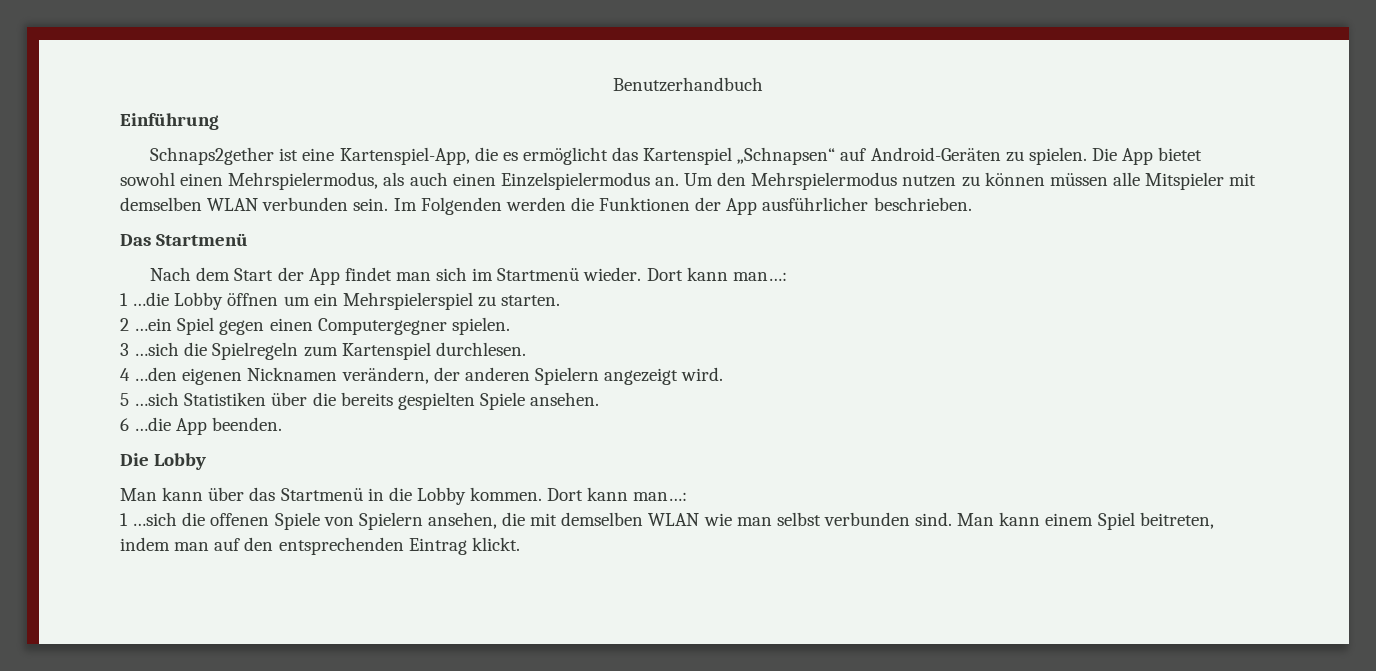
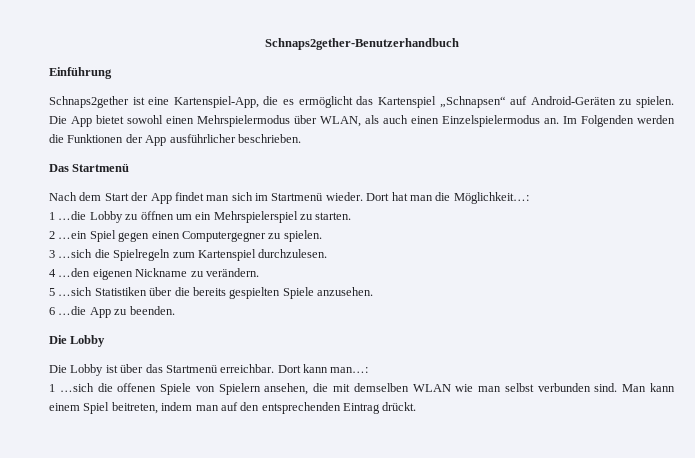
- Benutzerhandbuch
+ Schnaps2gether-Benutzerhandbuch
- Die App bietet sowohl einen Mehrspielermodus, als auch einen Einzelspielermodus an.
+ Die App bietet sowohl einen Mehrspielermodus über WLAN, als auch einen Einzelspielermodus an.
- Um den Mehrspielermodus nutzen zu können müssen alle Mitspieler mit demselben WLAN verbunden sein.
- Nach dem Start der App findet man sich im Startmenü wieder. Dort kann man…:
+ Nach dem Start der App findet man sich im Startmenü wieder. Dort hat man die Möglichkeit…:
- 1 …die Lobby öffnen um ein Mehrspielerspiel zu starten.
+ 1 …die Lobby zu öffnen um ein Mehrspielerspiel zu starten.
- 2 …ein Spiel gegen einen Computergegner spielen.
+ 2 …ein Spiel gegen einen Computergegner zu spielen.
- 3 …sich die Spielregeln zum Kartenspiel durchlesen.
+ 3 …sich die Spielregeln zum Kartenspiel durchzulesen.
- 4 …den eigenen Nicknamen verändern, der anderen Spielern angezeigt wird.
+ 4 …den eigenen Nickname zu verändern.
- 5 …sich Statistiken über die bereits gespielten Spiele ansehen.
+ 5 …sich Statistiken über die bereits gespielten Spiele anzusehen.
- 6 …die App beenden.
+ 6 …die App zu beenden.
- Man kann über das Startmenü in die Lobby kommen.
+ Die Lobby ist über das Startmenü erreichbar.
- Man kann einem Spiel beitreten, indem man auf den entsprechenden Eintrag klickt.
+ Man kann einem Spiel beitreten, indem man auf den entsprechenden Eintrag drückt.

